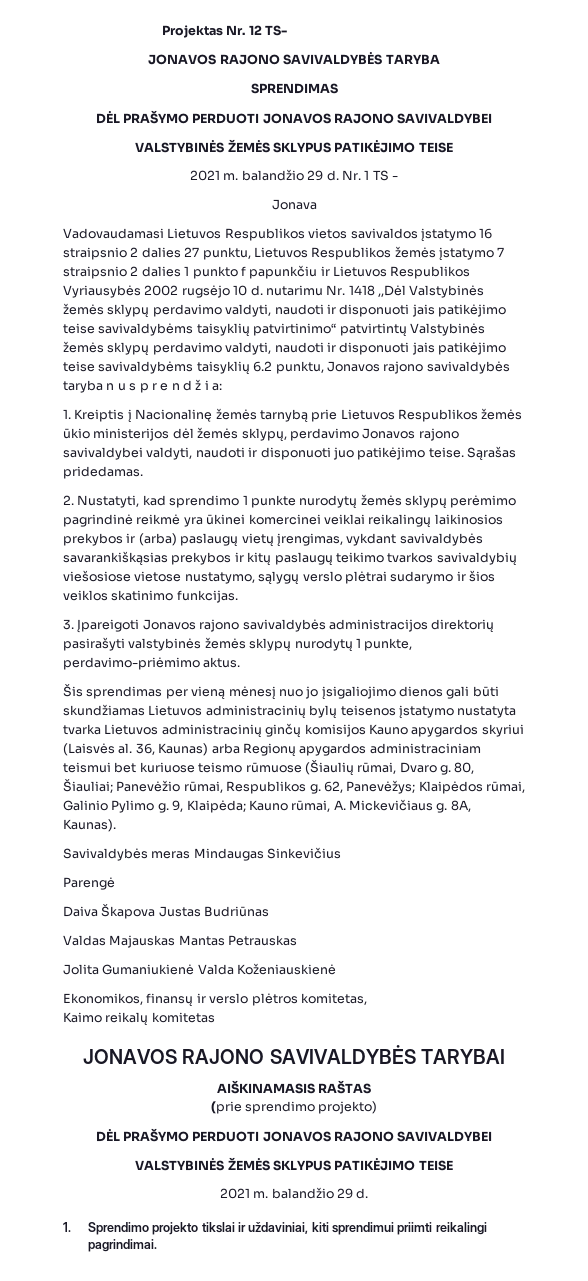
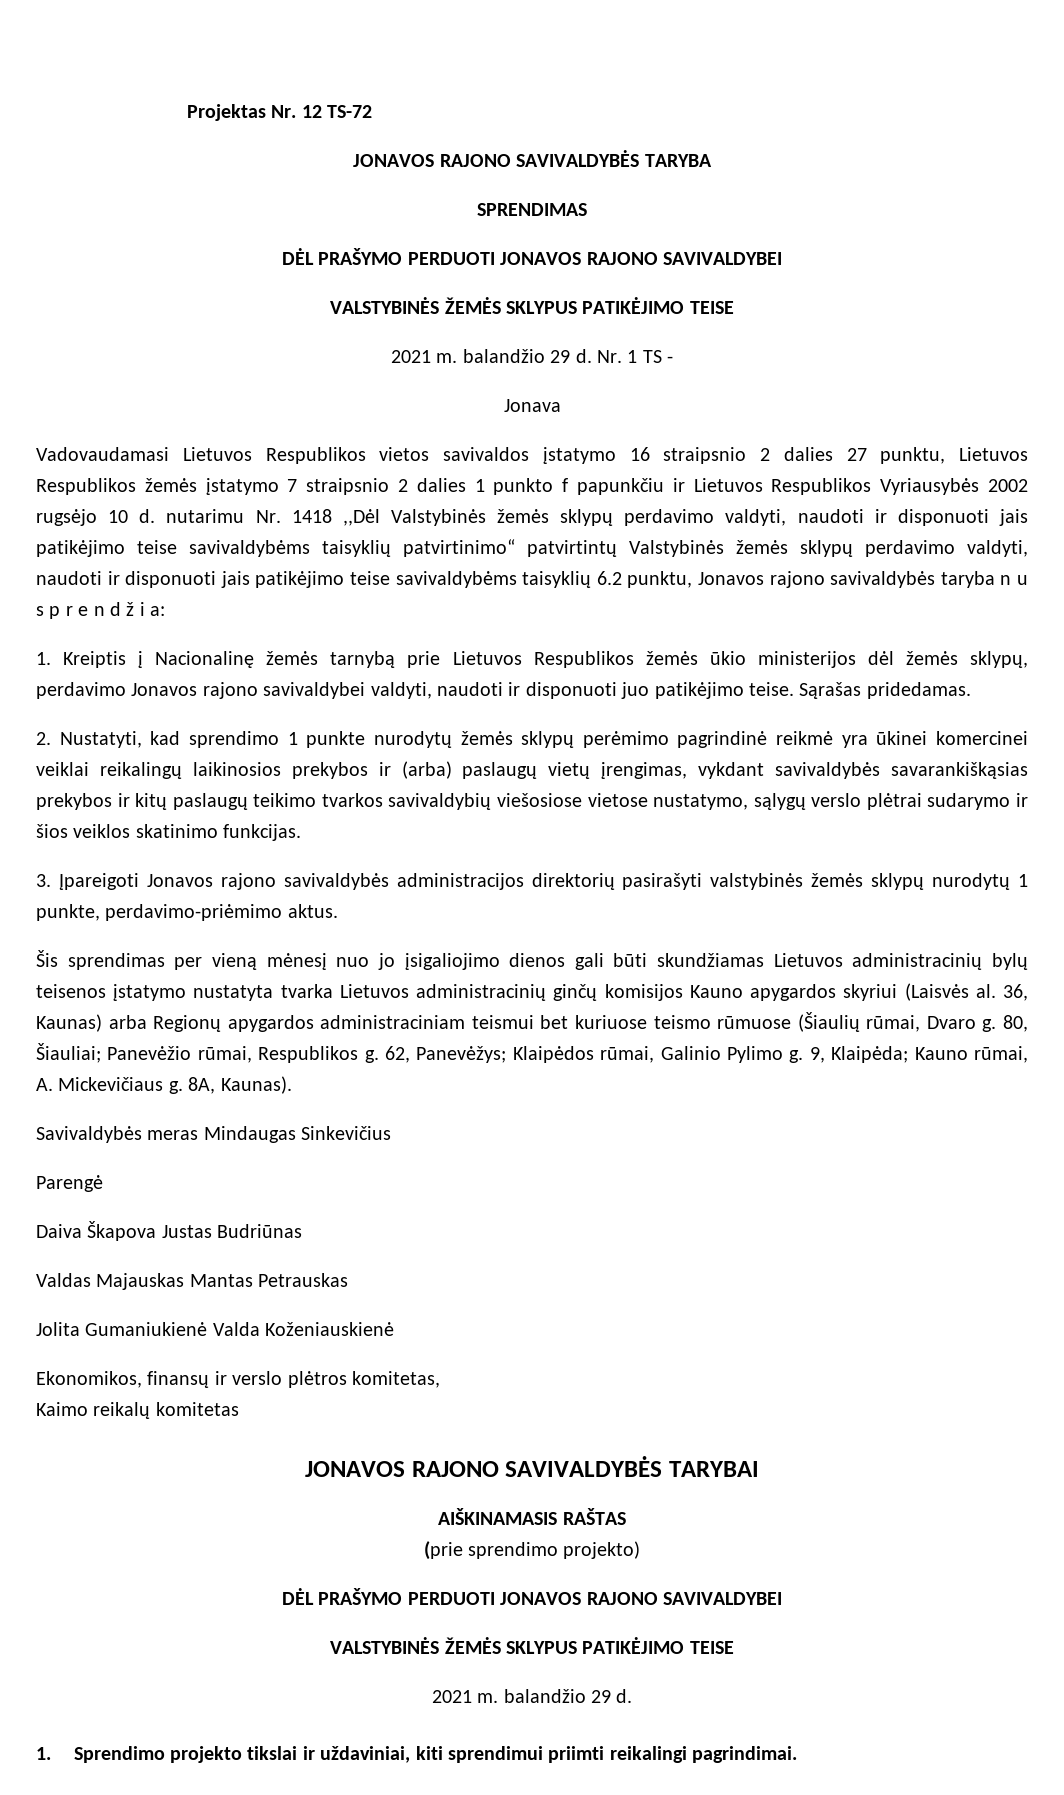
- Projektas Nr. 12 TS-
+ Projektas Nr. 12 TS-72

